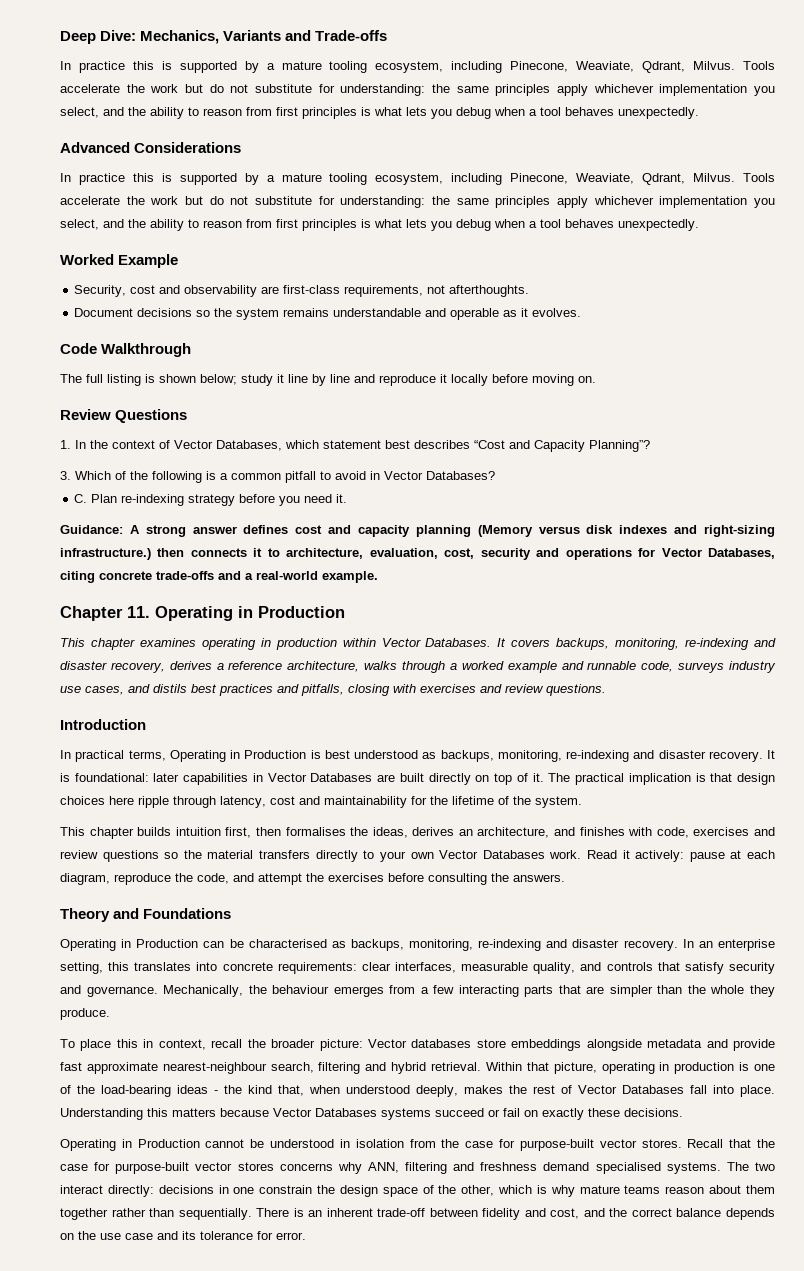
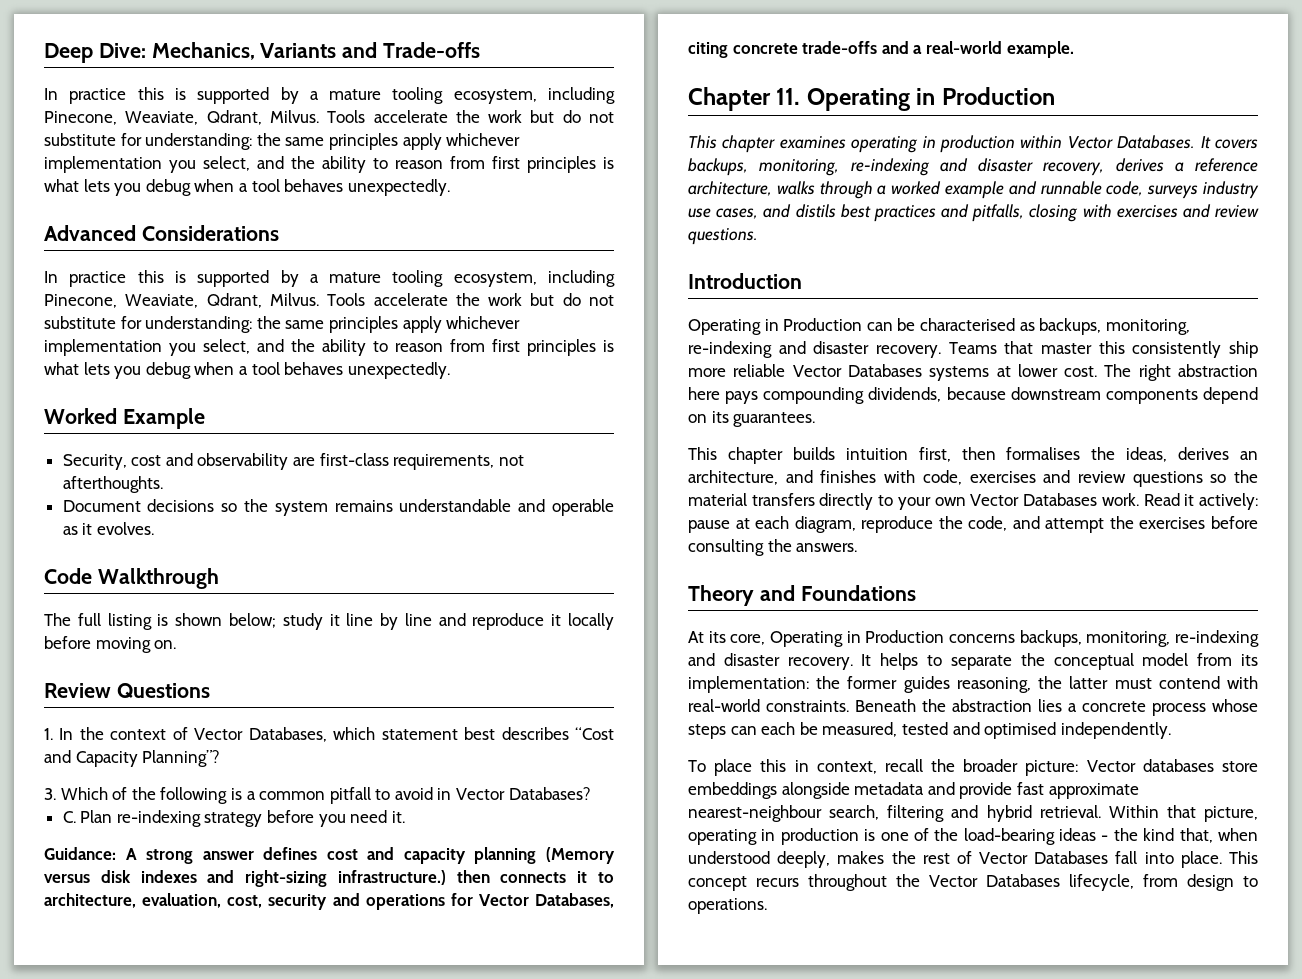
- In practical terms, Operating in Production is best understood as backups, monitoring, re-indexing and disaster recovery. It is foundational: later capabilities in Vector Databases are built directly on top of it. The practical implication is that design choices here ripple through latency, cost and maintainability for the lifetime of the system.
+ Operating in Production can be characterised as backups, monitoring, re-indexing and disaster recovery. Teams that master this consistently ship more reliable Vector Databases systems at lower cost. The right abstraction here pays compounding dividends, because downstream components depend on its guarantees.
- Operating in Production can be characterised as backups, monitoring, re-indexing and disaster recovery. In an enterprise setting, this translates into concrete requirements: clear interfaces, measurable quality, and controls that satisfy security and governance. Mechanically, the behaviour emerges from a few interacting parts that are simpler than the whole they produce.
+ At its core, Operating in Production concerns backups, monitoring, re-indexing and disaster recovery. It helps to separate the conceptual model from its implementation: the former guides reasoning, the latter must contend with real-world constraints. Beneath the abstraction lies a concrete process whose steps can each be measured, tested and optimised independently.
- Understanding this matters because Vector Databases systems succeed or fail on exactly these decisions.
- Operating in Production cannot be understood in isolation from the case for purpose-built vector stores. Recall that the case for purpose-built vector stores concerns why ANN, filtering and freshness demand specialised systems. The two interact directly: decisions in one constrain the design space of the other, which is why mature teams reason about them together rather than sequentially. There is an inherent trade-off between fidelity and cost, and the correct balance depends on the use case and its tolerance for error.
+ This concept recurs throughout the Vector Databases lifecycle, from design to operations.

